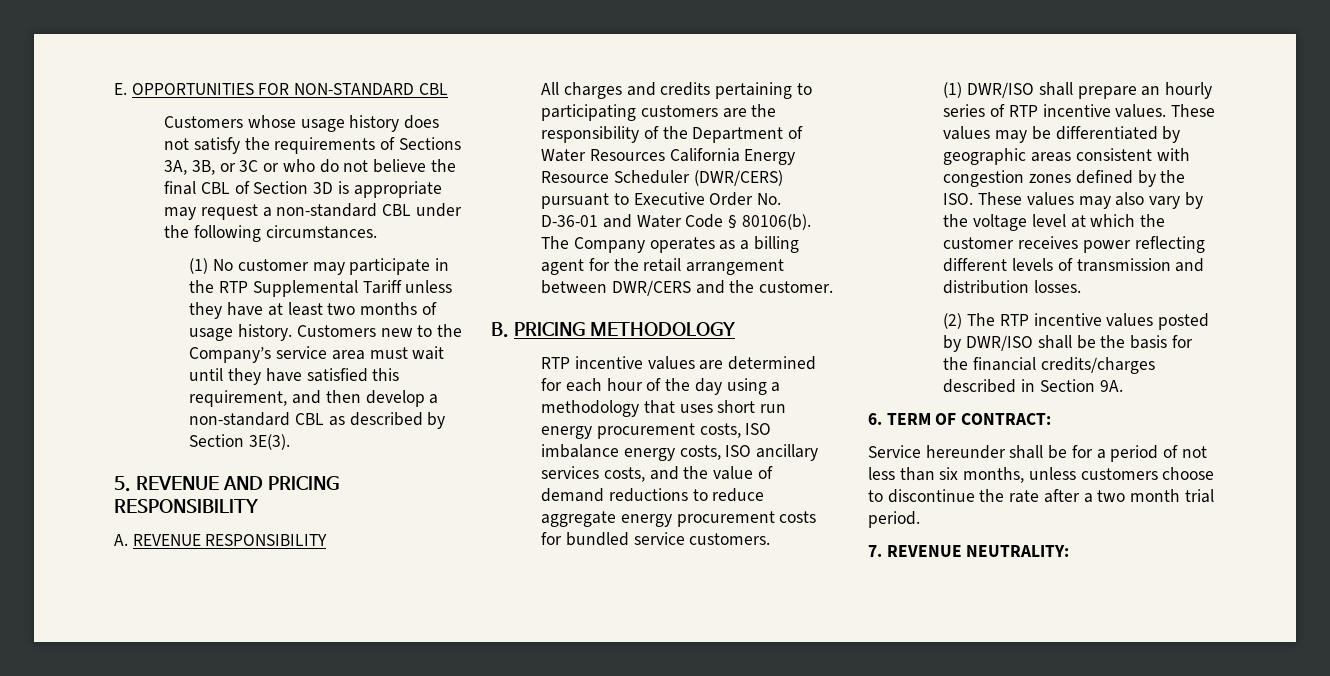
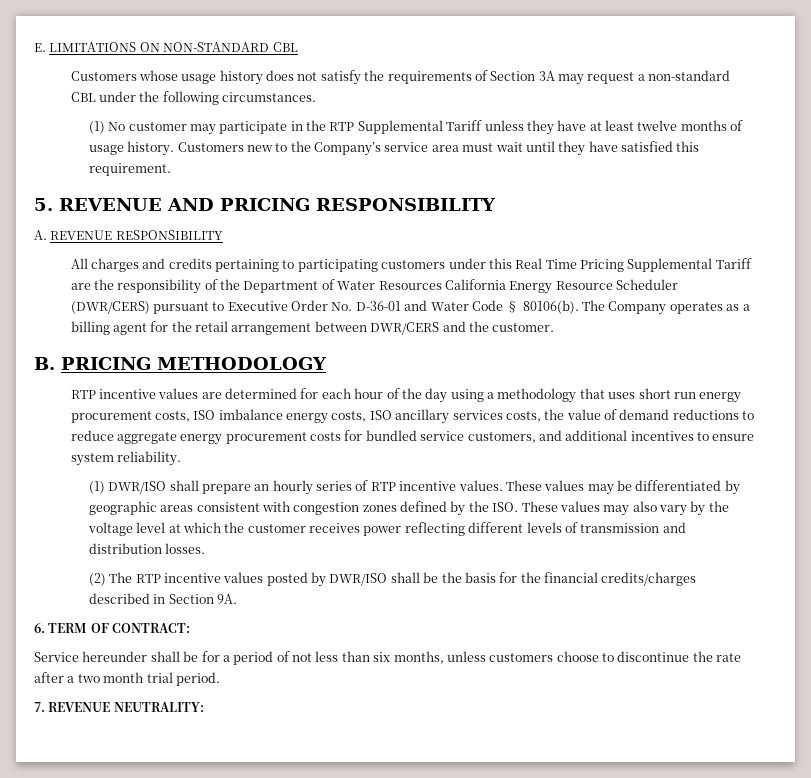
- E. OPPORTUNITIES FOR NON-STANDARD CBL
+ E. LIMITATIONS ON NON-STANDARD CBL
- Customers whose usage history does not satisfy the requirements of Sections 3A, 3B, or 3C or who do not believe the final CBL of Section 3D is appropriate may request a non-standard CBL under the following circumstances.
+ Customers whose usage history does not satisfy the requirements of Section 3A may request a non-standard CBL under the following circumstances.
- (1) No customer may participate in the RTP Supplemental Tariff unless they have at least two months of usage history.
+ (1) No customer may participate in the RTP Supplemental Tariff unless they have at least twelve months of usage history.
- Customers new to the Company’s service area must wait until they have satisfied this requirement, and then develop a non-standard CBL as described by Section 3E(3).
+ Customers new to the Company’s service area must wait until they have satisfied this requirement.
- All charges and credits pertaining to participating customers are the responsibility of the Department of Water Resources California Energy Resource Scheduler (DWR/CERS) pursuant to Executive Order No. D-36-01 and Water Code § 80106(b).
+ All charges and credits pertaining to participating customers under this Real Time Pricing Supplemental Tariff are the responsibility of the Department of Water Resources California Energy Resource Scheduler (DWR/CERS) pursuant to Executive Order No. D-36-01 and Water Code § 80106(b).
- RTP incentive values are determined for each hour of the day using a methodology that uses short run energy procurement costs, ISO imbalance energy costs, ISO ancillary services costs, and the value of demand reductions to reduce aggregate energy procurement costs for bundled service customers.
+ RTP incentive values are determined for each hour of the day using a methodology that uses short run energy procurement costs, ISO imbalance energy costs, ISO ancillary services costs, the value of demand reductions to reduce aggregate energy procurement costs for bundled service customers, and additional incentives to ensure system reliability.

